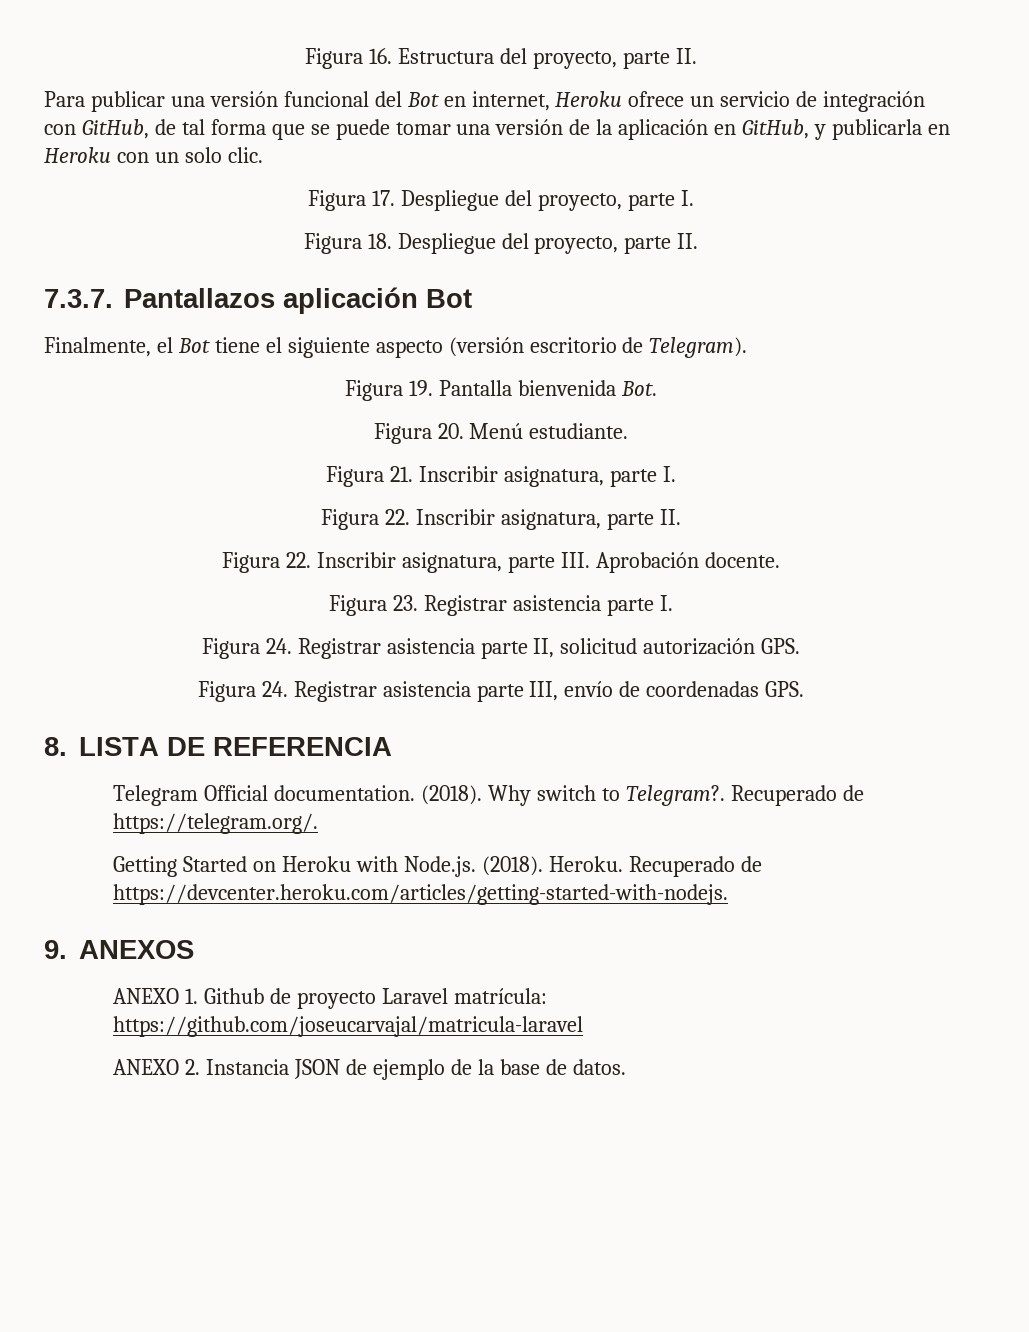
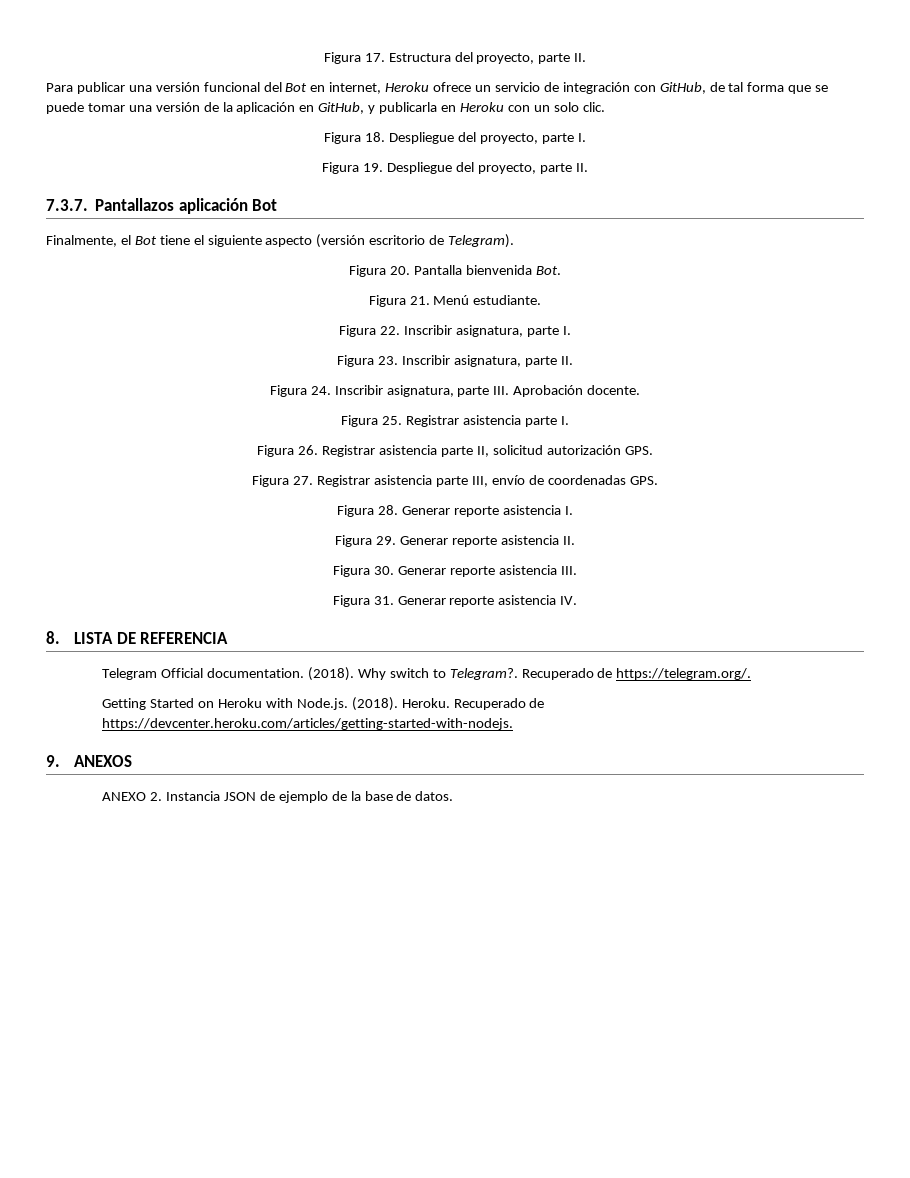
- Figura 16. Estructura del proyecto, parte II.
+ Figura 17. Estructura del proyecto, parte II.
- Figura 17. Despliegue del proyecto, parte I.
+ Figura 18. Despliegue del proyecto, parte I.
- Figura 18. Despliegue del proyecto, parte II.
+ Figura 19. Despliegue del proyecto, parte II.
- Figura 19. Pantalla bienvenida Bot.
+ Figura 20. Pantalla bienvenida Bot.
- Figura 20. Menú estudiante.
+ Figura 21. Menú estudiante.
- Figura 21. Inscribir asignatura, parte I.
+ Figura 22. Inscribir asignatura, parte I.
- Figura 22. Inscribir asignatura, parte II.
+ Figura 23. Inscribir asignatura, parte II.
- Figura 22. Inscribir asignatura, parte III. Aprobación docente.
+ Figura 24. Inscribir asignatura, parte III. Aprobación docente.
- Figura 23. Registrar asistencia parte I.
+ Figura 25. Registrar asistencia parte I.
- Figura 24. Registrar asistencia parte II, solicitud autorización GPS.
+ Figura 26. Registrar asistencia parte II, solicitud autorización GPS.
- Figura 24. Registrar asistencia parte III, envío de coordenadas GPS.
+ Figura 27. Registrar asistencia parte III, envío de coordenadas GPS.
+ Figura 28. Generar reporte asistencia I.
+ Figura 29. Generar reporte asistencia II.
+ Figura 30. Generar reporte asistencia III.
+ Figura 31. Generar reporte asistencia IV.
- ANEXO 1. Github de proyecto Laravel matrícula: https://github.com/joseucarvajal/matricula-laravel

